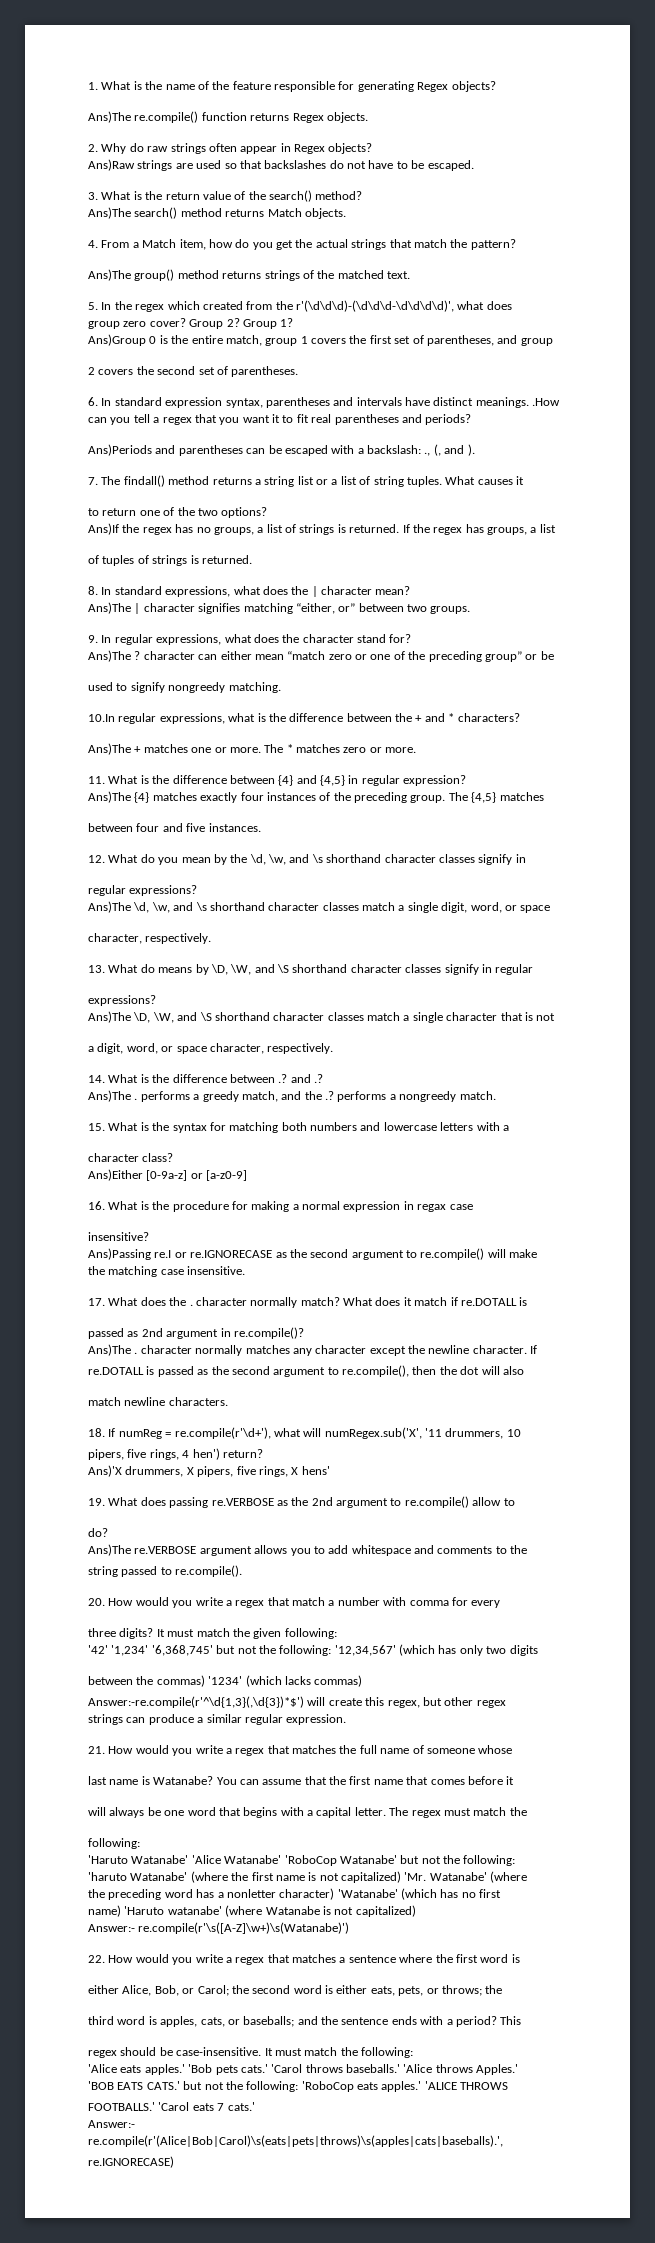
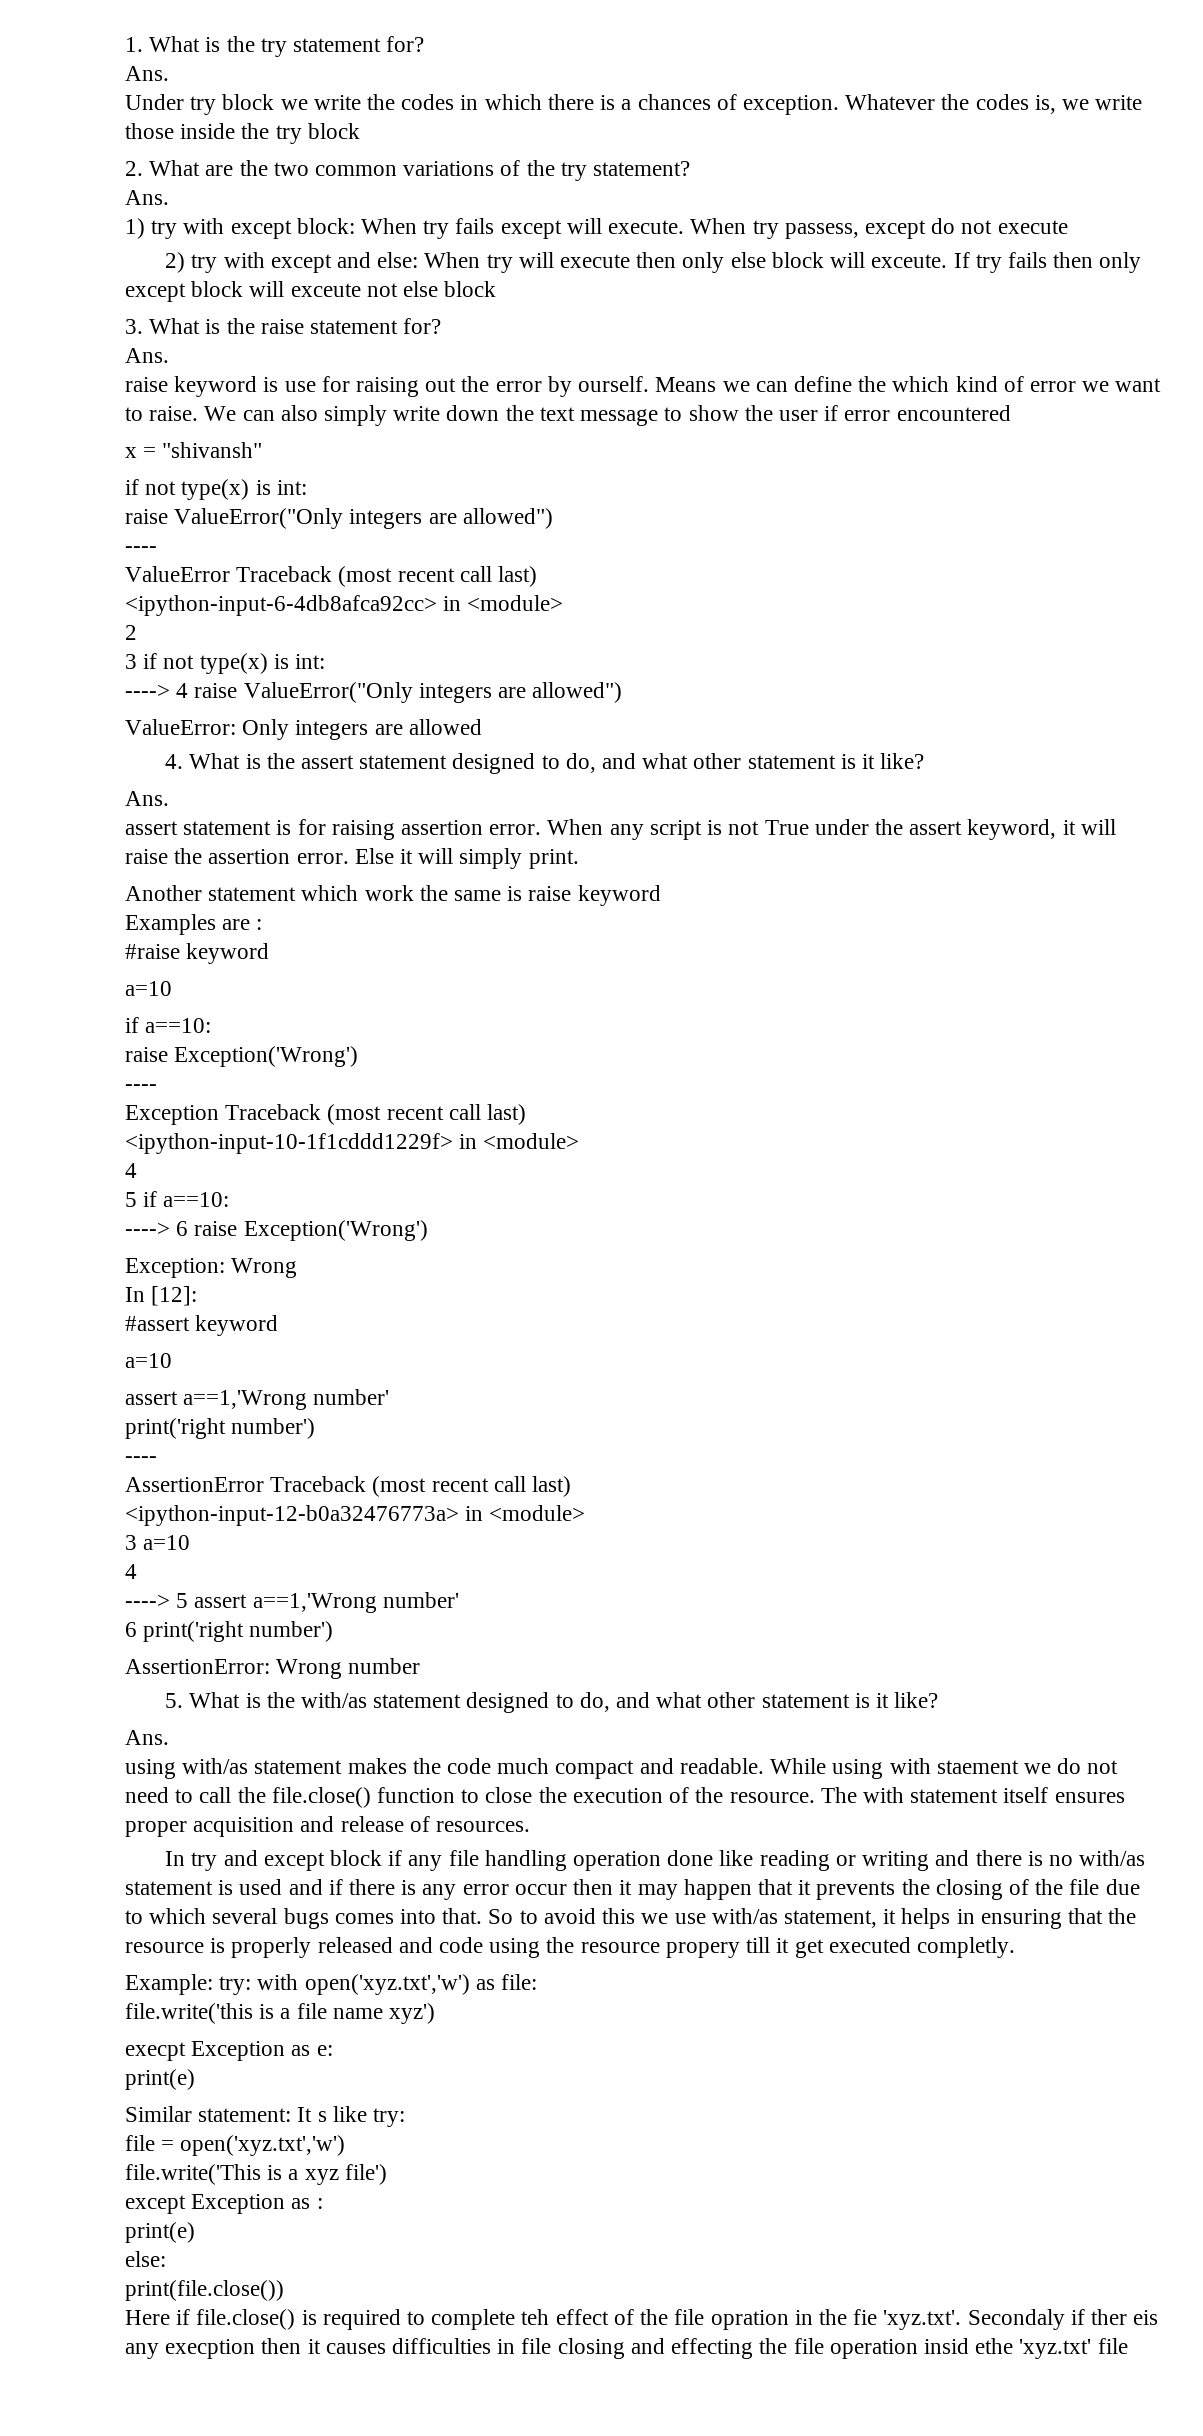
- 1. What is the name of the feature responsible for generating Regex objects?
- Ans)The re.compile() function returns Regex objects.
- 2. Why do raw strings often appear in Regex objects?
- Ans)Raw strings are used so that backslashes do not have to be escaped.
- 3. What is the return value of the search() method?
- Ans)The search() method returns Match objects.
- 4. From a Match item, how do you get the actual strings that match the pattern?
- Ans)The group() method returns strings of the matched text.
- 5. In the regex which created from the r'(\d\d\d)-(\d\d\d-\d\d\d\d)', what does
- group zero cover? Group 2? Group 1?
- Ans)Group 0 is the entire match, group 1 covers the first set of parentheses, and group
- 2 covers the second set of parentheses.
- 6. In standard expression syntax, parentheses and intervals have distinct meanings. .How can you tell a regex that you want it to fit real parentheses and periods?
- Ans)Periods and parentheses can be escaped with a backslash: ., (, and ).
- 7. The findall() method returns a string list or a list of string tuples. What causes it
- to return one of the two options?
- Ans)If the regex has no groups, a list of strings is returned. If the regex has groups, a list
- of tuples of strings is returned.
- 8. In standard expressions, what does the | character mean?
- Ans)The | character signifies matching “either, or” between two groups.
- 9. In regular expressions, what does the character stand for?
- Ans)The ? character can either mean “match zero or one of the preceding group” or be
- used to signify nongreedy matching.
- 10.In regular expressions, what is the difference between the + and * characters?
- Ans)The + matches one or more. The * matches zero or more.
- 11. What is the difference between {4} and {4,5} in regular expression?
- Ans)The {4} matches exactly four instances of the preceding group. The {4,5} matches
- between four and five instances.
- 12. What do you mean by the \d, \w, and \s shorthand character classes signify in
- regular expressions?
- Ans)The \d, \w, and \s shorthand character classes match a single digit, word, or space
- character, respectively.
- 13. What do means by \D, \W, and \S shorthand character classes signify in regular
- expressions?
- Ans)The \D, \W, and \S shorthand character classes match a single character that is not
- a digit, word, or space character, respectively.
- 14. What is the difference between .? and .?
- Ans)The . performs a greedy match, and the .? performs a nongreedy match.
- 15. What is the syntax for matching both numbers and lowercase letters with a
- character class?
- Ans)Either [0-9a-z] or [a-z0-9]
- 16. What is the procedure for making a normal expression in regax case
- insensitive?
- Ans)Passing re.I or re.IGNORECASE as the second argument to re.compile() will make
- the matching case insensitive.
- 17. What does the . character normally match? What does it match if re.DOTALL is
- passed as 2nd argument in re.compile()?
- Ans)The . character normally matches any character except the newline character. If
- re.DOTALL is passed as the second argument to re.compile(), then the dot will also
- match newline characters.
- 18. If numReg = re.compile(r'\d+'), what will numRegex.sub('X', '11 drummers, 10
- pipers, five rings, 4 hen') return?
- Ans)'X drummers, X pipers, five rings, X hens'
- 19. What does passing re.VERBOSE as the 2nd argument to re.compile() allow to
- do?
- Ans)The re.VERBOSE argument allows you to add whitespace and comments to the
- string passed to re.compile().
- 20. How would you write a regex that match a number with comma for every
- three digits? It must match the given following:
- '42' '1,234' '6,368,745' but not the following: '12,34,567' (which has only two digits
- between the commas) '1234' (which lacks commas)
- Answer:-re.compile(r'^\d{1,3}(,\d{3})*$') will create this regex, but other regex
- strings can produce a similar regular expression.
- 21. How would you write a regex that matches the full name of someone whose
- last name is Watanabe? You can assume that the first name that comes before it
- will always be one word that begins with a capital letter. The regex must match the
- following:
- 'Haruto Watanabe' 'Alice Watanabe' 'RoboCop Watanabe' but not the following:
- 'haruto Watanabe' (where the first name is not capitalized) 'Mr. Watanabe' (where
- the preceding word has a nonletter character) 'Watanabe' (which has no first
- name) 'Haruto watanabe' (where Watanabe is not capitalized)
- Answer:- re.compile(r'\s([A-Z]\w+)\s(Watanabe)')
- 22. How would you write a regex that matches a sentence where the first word is
- either Alice, Bob, or Carol; the second word is either eats, pets, or throws; the
- third word is apples, cats, or baseballs; and the sentence ends with a period? This
- regex should be case-insensitive. It must match the following:
- 'Alice eats apples.' 'Bob pets cats.' 'Carol throws baseballs.' 'Alice throws Apples.'
- 'BOB EATS CATS.' but not the following: 'RoboCop eats apples.' 'ALICE THROWS
- FOOTBALLS.' 'Carol eats 7 cats.'
- Answer:-
- re.compile(r'(Alice|Bob|Carol)\s(eats|pets|throws)\s(apples|cats|baseballs).',
- re.IGNORECASE)
+ 1. What is the try statement for?
+ Ans.
+ Under try block we write the codes in which there is a chances of exception. Whatever the codes is, we write those inside the try block
+ 2. What are the two common variations of the try statement?
+ Ans.
+ 1) try with except block: When try fails except will execute. When try passess, except do not execute
+ 2) try with except and else: When try will execute then only else block will exceute. If try fails then only except block will exceute not else block
+ 3. What is the raise statement for?
+ Ans.
+ raise keyword is use for raising out the error by ourself. Means we can define the which kind of error we want to raise. We can also simply write down the text message to show the user if error encountered
+ x = "shivansh"
+ if not type(x) is int:
+ raise ValueError("Only integers are allowed")
+ ----
+ ValueError Traceback (most recent call last)
+ <ipython-input-6-4db8afca92cc> in <module>
+ 2
+ 3 if not type(x) is int:
+ ----> 4 raise ValueError("Only integers are allowed")
+ ValueError: Only integers are allowed
+ 4. What is the assert statement designed to do, and what other statement is it like?
+ Ans.
+ assert statement is for raising assertion error. When any script is not True under the assert keyword, it will raise the assertion error. Else it will simply print.
+ Another statement which work the same is raise keyword
+ Examples are :
+ #raise keyword
+ a=10
+ if a==10:
+ raise Exception('Wrong')
+ ----
+ Exception Traceback (most recent call last)
+ <ipython-input-10-1f1cddd1229f> in <module>
+ 4
+ 5 if a==10:
+ ----> 6 raise Exception('Wrong')
+ Exception: Wrong
+ In [12]:
+ #assert keyword
+ a=10
+ assert a==1,'Wrong number'
+ print('right number')
+ ----
+ AssertionError Traceback (most recent call last)
+ <ipython-input-12-b0a32476773a> in <module>
+ 3 a=10
+ 4
+ ----> 5 assert a==1,'Wrong number'
+ 6 print('right number')
+ AssertionError: Wrong number
+ 5. What is the with/as statement designed to do, and what other statement is it like?
+ Ans.
+ using with/as statement makes the code much compact and readable. While using with staement we do not need to call the file.close() function to close the execution of the resource. The with statement itself ensures proper acquisition and release of resources.
+ In try and except block if any file handling operation done like reading or writing and there is no with/as statement is used and if there is any error occur then it may happen that it prevents the closing of the file due to which several bugs comes into that. So to avoid this we use with/as statement, it helps in ensuring that the resource is properly released and code using the resource propery till it get executed completly.
+ Example: try: with open('xyz.txt','w') as file:
+ file.write('this is a file name xyz')
+ execpt Exception as e:
+ print(e)
+ Similar statement: It s like try:
+ file = open('xyz.txt','w')
+ file.write('This is a xyz file')
+ except Exception as :
+ print(e)
+ else:
+ print(file.close())
+ Here if file.close() is required to complete teh effect of the file opration in the fie 'xyz.txt'. Secondaly if ther eis any execption then it causes difficulties in file closing and effecting the file operation insid ethe 'xyz.txt' file

